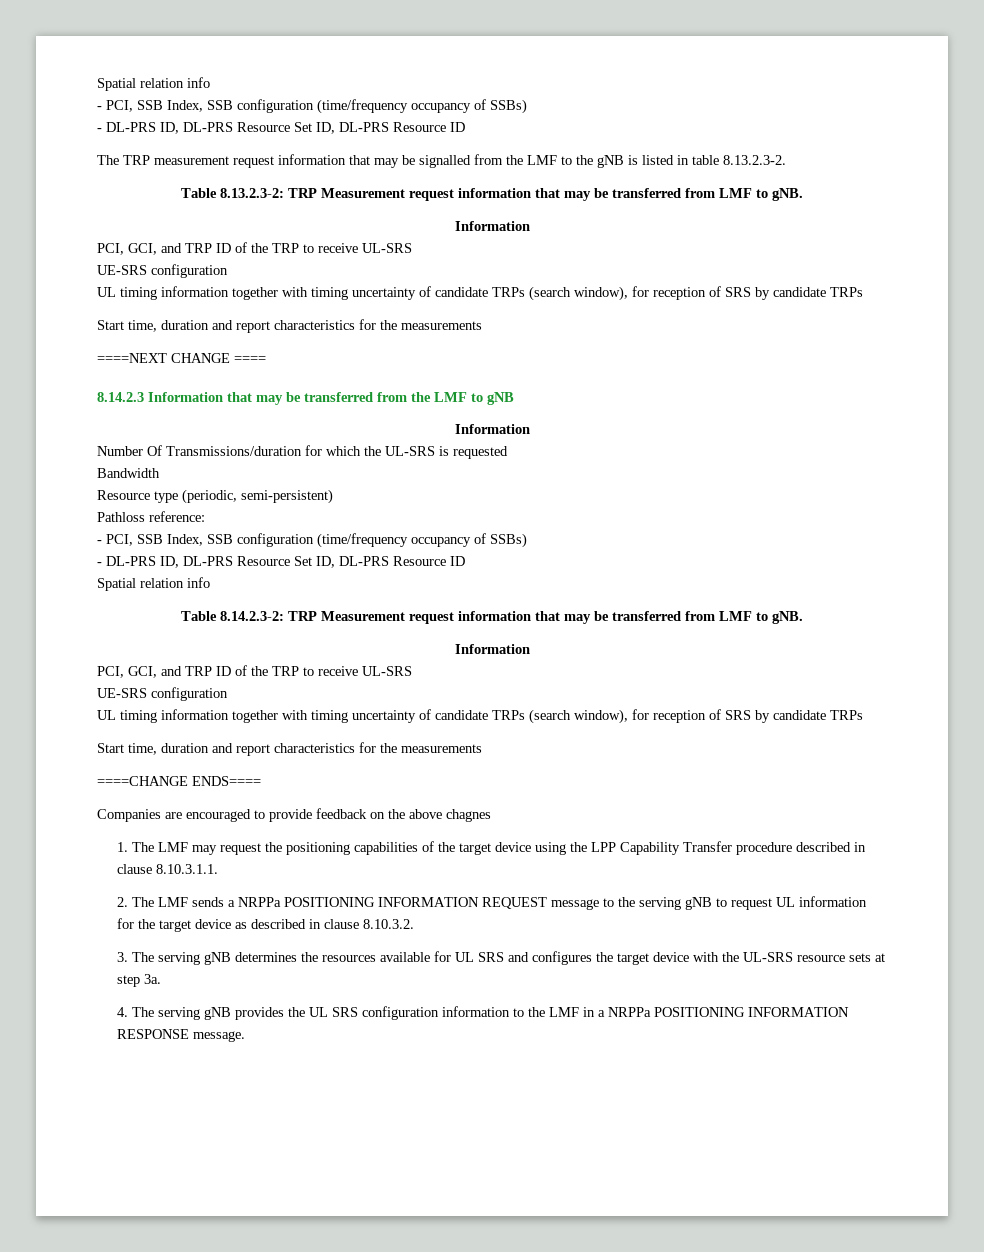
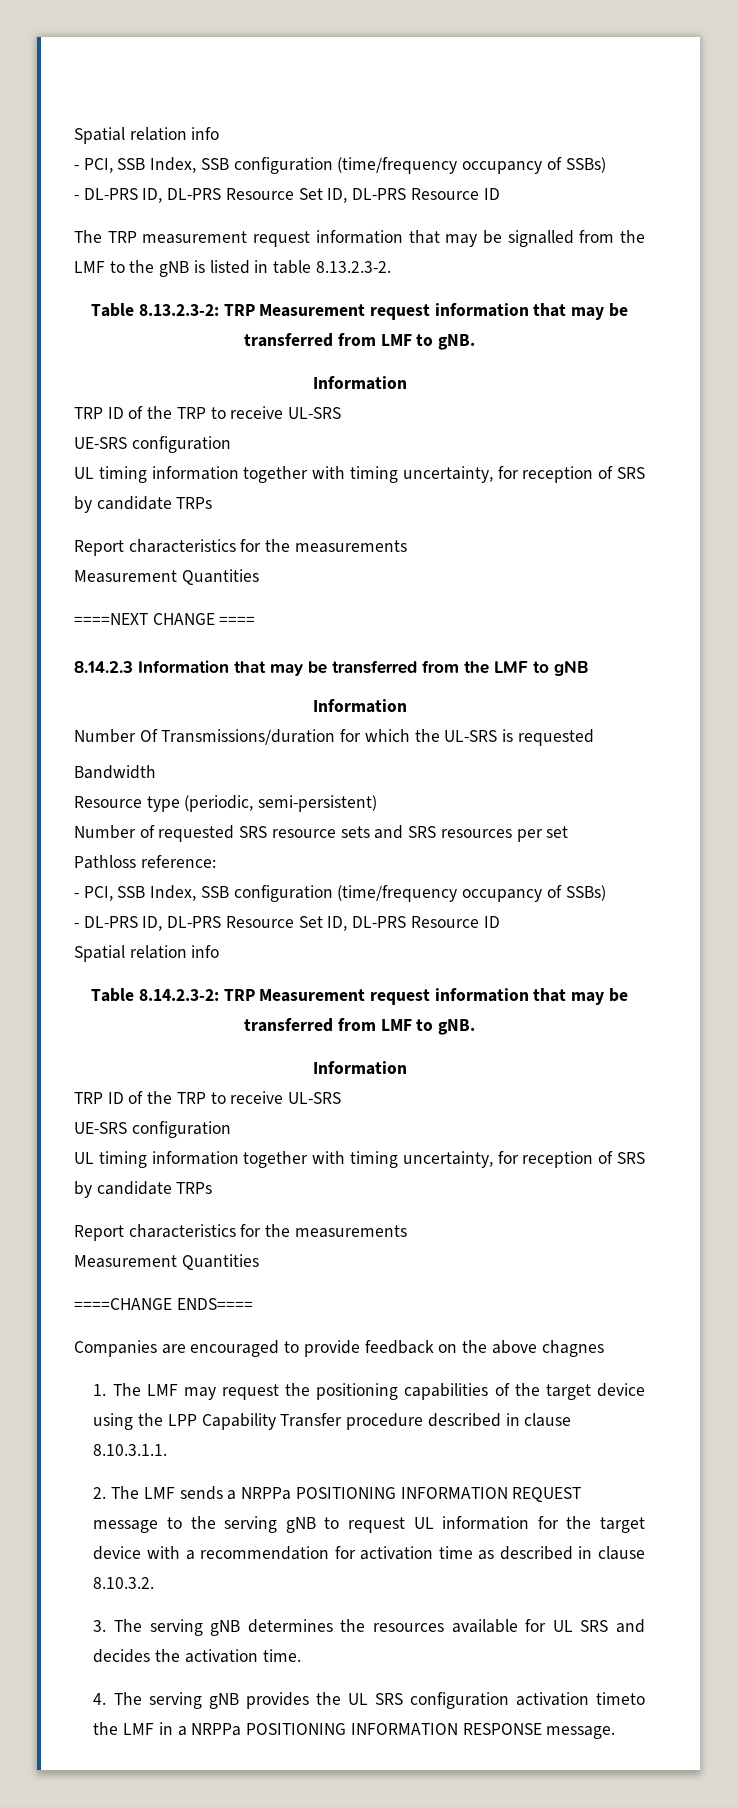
  Table 8.13.2.3-2: TRP Measurement request information that may be transferred from LMF to gNB.
  Information
- PCI, GCI, and TRP ID of the TRP to receive UL-SRS
+ TRP ID of the TRP to receive UL-SRS
  UE-SRS configuration
- UL timing information together with timing uncertainty of candidate TRPs (search window), for reception of SRS by candidate TRPs
- Start time, duration and report characteristics for the measurements
+ UL timing information together with timing uncertainty, for reception of SRS by candidate TRPs
+ Report characteristics for the measurements
+ Measurement Quantities
+ Number of requested SRS resource sets and SRS resources per set
  Table 8.14.2.3-2: TRP Measurement request information that may be transferred from LMF to gNB.
  Information
- PCI, GCI, and TRP ID of the TRP to receive UL-SRS
+ TRP ID of the TRP to receive UL-SRS
  UE-SRS configuration
- UL timing information together with timing uncertainty of candidate TRPs (search window), for reception of SRS by candidate TRPs
- Start time, duration and report characteristics for the measurements
+ UL timing information together with timing uncertainty, for reception of SRS by candidate TRPs
+ Report characteristics for the measurements
+ Measurement Quantities
- 2. The LMF sends a NRPPa POSITIONING INFORMATION REQUEST message to the serving gNB to request UL information for the target device as described in clause 8.10.3.2.
+ 2. The LMF sends a NRPPa POSITIONING INFORMATION REQUEST message to the serving gNB to request UL information for the target device with a recommendation for activation time as described in clause 8.10.3.2.
- 3. The serving gNB determines the resources available for UL SRS and configures the target device with the UL-SRS resource sets at step 3a.
+ 3. The serving gNB determines the resources available for UL SRS and decides the activation time.
- 4. The serving gNB provides the UL SRS configuration information to the LMF in a NRPPa POSITIONING INFORMATION RESPONSE message.
+ 4. The serving gNB provides the UL SRS configuration activation timeto the LMF in a NRPPa POSITIONING INFORMATION RESPONSE message.

